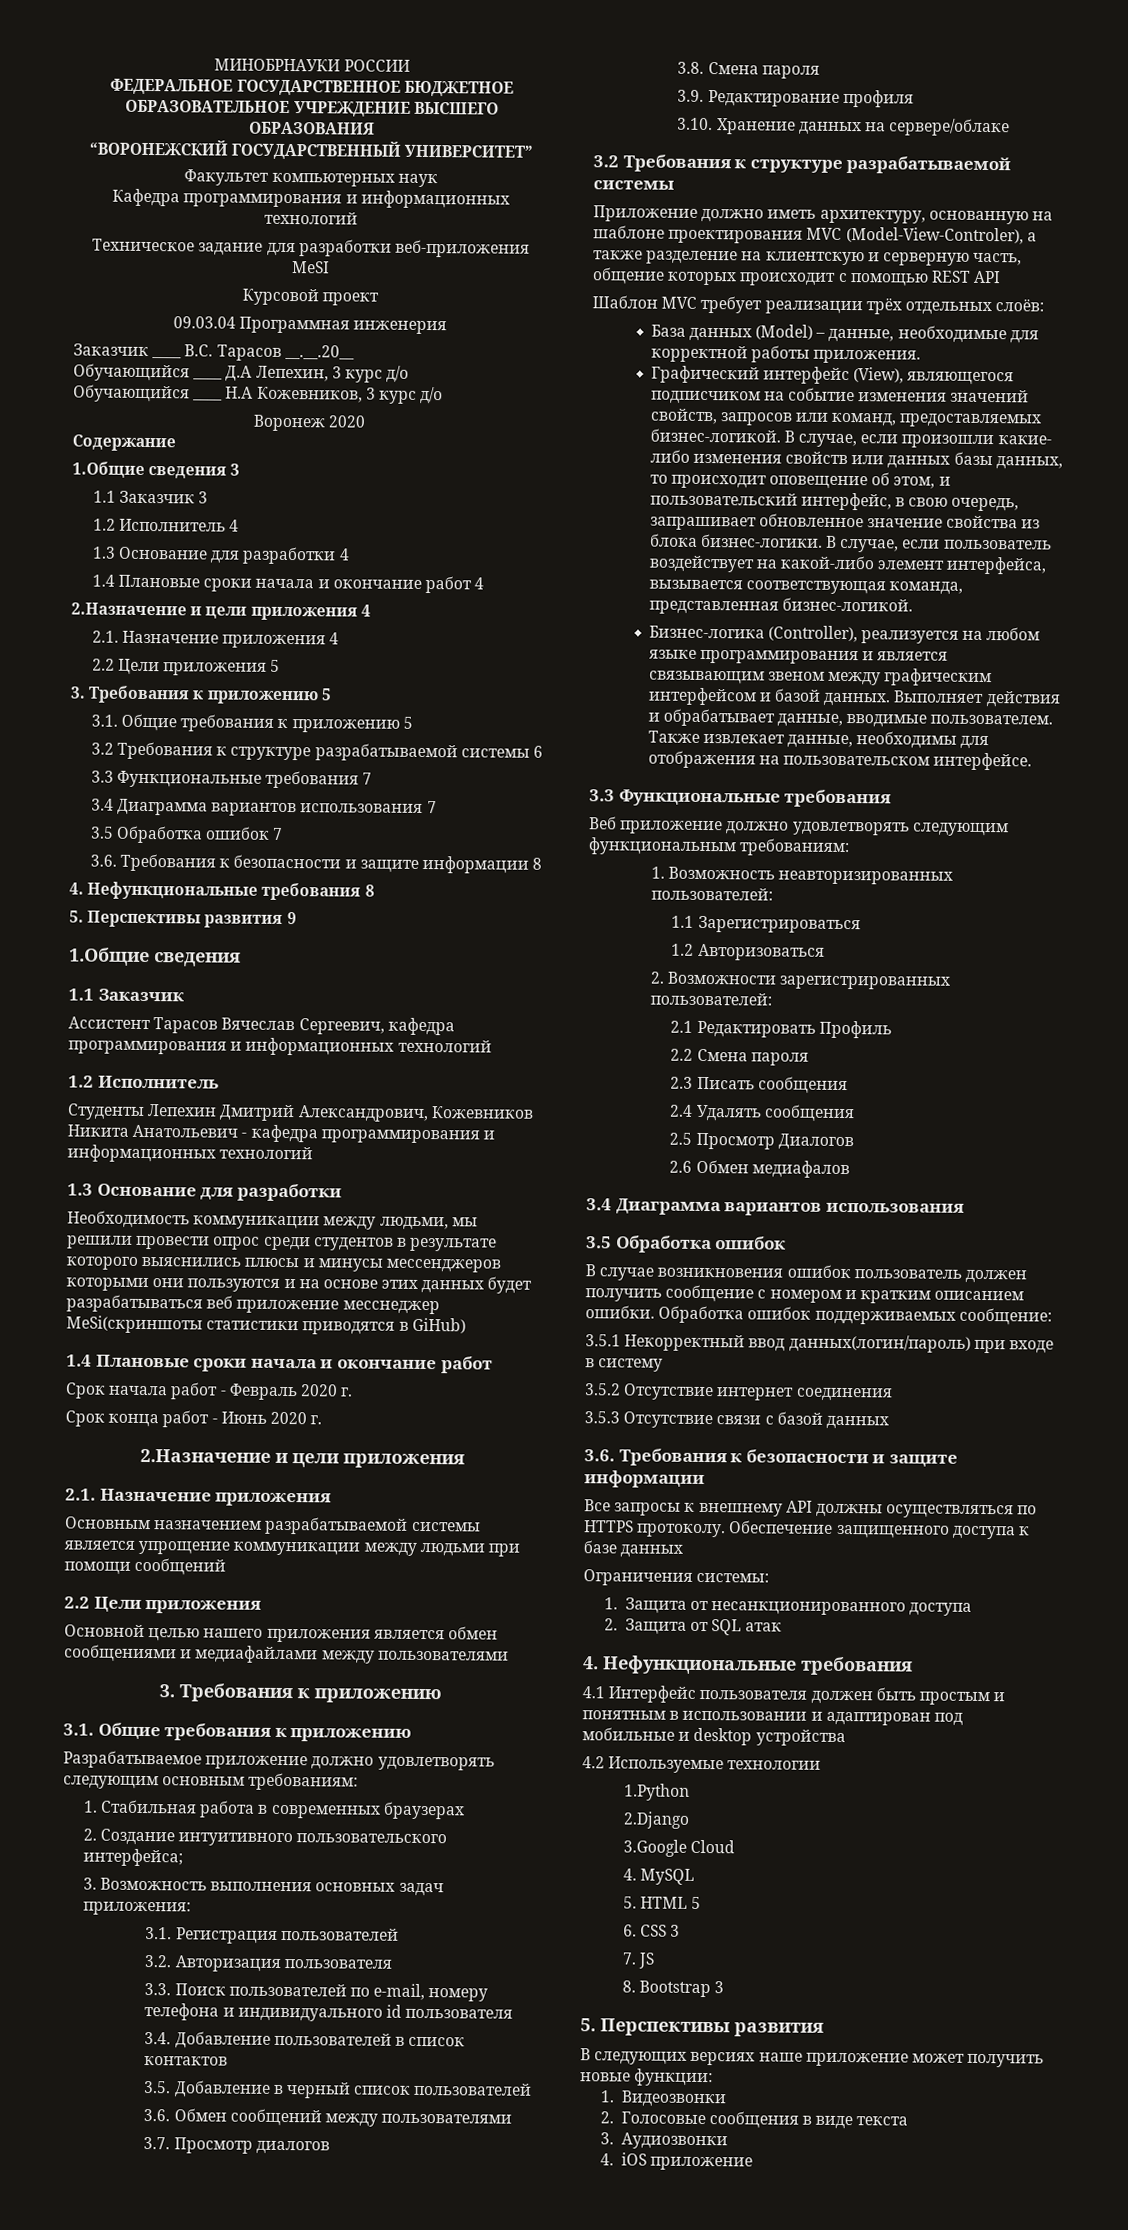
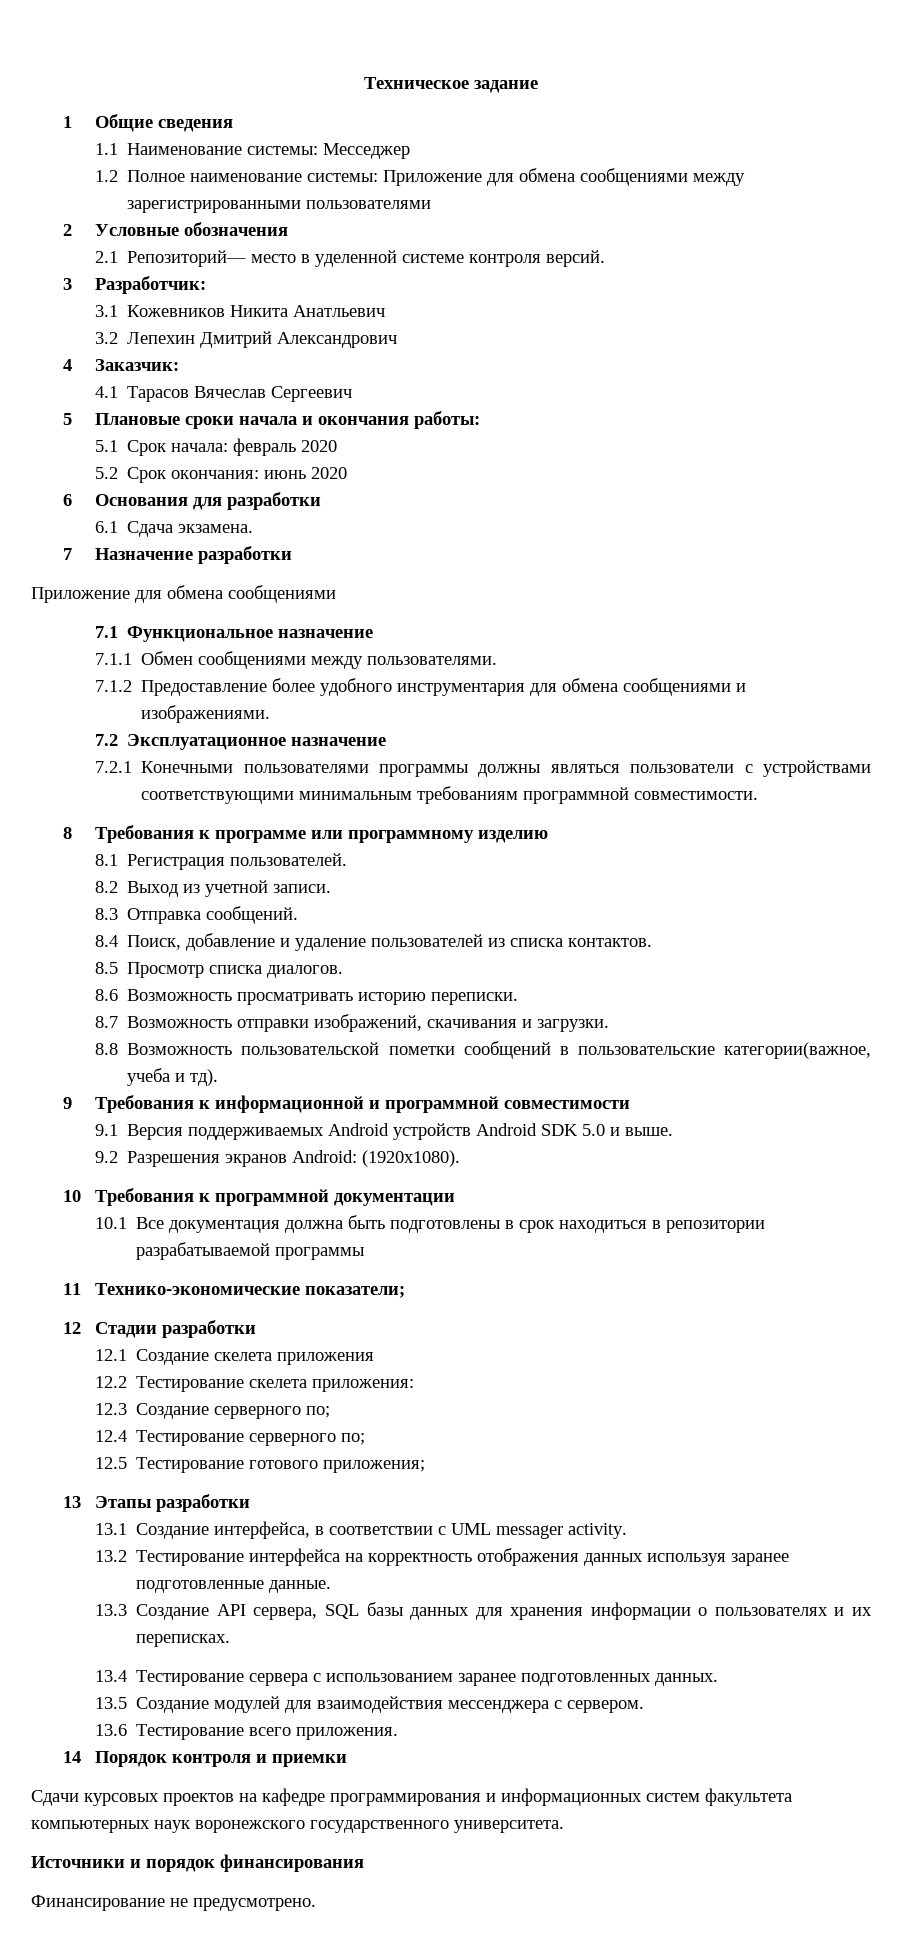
- МИНОБРНАУКИ РОССИИ
- ФЕДЕРАЛЬНОЕ ГОСУДАРСТВЕННОЕ БЮДЖЕТНОЕ ОБРАЗОВАТЕЛЬНОЕ УЧРЕЖДЕНИЕ ВЫСШЕГО ОБРАЗОВАНИЯ
- “ВОРОНЕЖСКИЙ ГОСУДАРСТВЕННЫЙ УНИВЕРСИТЕТ”
- Факультет компьютерных наук
- Кафедра программирования и информационных технологий
- Техническое задание для разработки веб-приложения MeSI
- Курсовой проект
- 09.03.04 Программная инженерия
- Заказчик ____ В.С. Тарасов __.__.20__
- Обучающийся ____ Д.А Лепехин, 3 курс д/о
- Обучающийся ____ Н.А Кожевников, 3 курс д/o
- Воронеж 2020
- Содержание
- 1.Общие сведения 3
- 1.1 Заказчик 3
- 1.2 Исполнитель 4
- 1.3 Основание для разработки 4
- 1.4 Плановые сроки начала и окончание работ 4
- 2.Назначение и цели приложения 4
- 2.1. Назначение приложения 4
- 2.2 Цели приложения 5
- 3. Требования к приложению 5
- 3.1. Общие требования к приложению 5
- 3.2 Требования к структуре разрабатываемой системы 6
- 3.3 Функциональные требования 7
- 3.4 Диаграмма вариантов использования 7
- 3.5 Обработка ошибок 7
- 3.6. Требования к безопасности и защите информации 8
- 4. Нефункциональные требования 8
- 5. Перспективы развития 9
- 1.Общие сведения
- 1.1 Заказчик
- Ассистент Тарасов Вячеслав Сергеевич, кафедра программирования и информационных технологий
- 1.2 Исполнитель
- Студенты Лепехин Дмитрий Александрович, Кожевников Никита Анатольевич - кафедра программирования и информационных технологий
- 1.3 Основание для разработки
- Необходимость коммуникации между людьми, мы решили провести опрос среди студентов в результате которого выяснились плюсы и минусы мессенджеров которыми они пользуются и на основе этих данных будет разрабатываться веб приложение месснеджер MeSi(скриншоты статистики приводятся в GiHub)
- 1.4 Плановые сроки начала и окончание работ
- Срок начала работ - Февраль 2020 г.
- Срок конца работ - Июнь 2020 г.
- 2.Назначение и цели приложения
- 2.1. Назначение приложения
- Основным назначением разрабатываемой системы является упрощение коммуникации между людьми при помощи сообщений
- 2.2 Цели приложения
- Основной целью нашего приложения является обмен сообщениями и медиафайлами между пользователями
- 3. Требования к приложению
- 3.1. Общие требования к приложению
- Разрабатываемое приложение должно удовлетворять следующим основным требованиям:
- 1. Стабильная работа в современных браузерах
- 2. Создание интуитивного пользовательского интерфейса;
- 3. Возможность выполнения основных задач приложения:
- 3.1. Регистрация пользователей
- 3.2. Авторизация пользователя
- 3.3. Поиск пользователей по e-mail, номеру телефона и индивидуального id пользователя
- 3.4. Добавление пользователей в список контактов
- 3.5. Добавление в черный список пользователей
- 3.6. Обмен сообщений между пользователями
- 3.7. Просмотр диалогов
- 3.8. Смена пароля
- 3.9. Редактирование профиля
- 3.10. Хранение данных на сервере/облаке
- 3.2 Требования к структуре разрабатываемой системы
- Приложение должно иметь архитектуру, основанную на шаблоне проектирования MVC (Model-View-Controler), а также разделение на клиентскую и серверную часть, общение которых происходит с помощью REST API
- Шаблон MVC требует реализации трёх отдельных слоёв:
- База данных (Model) – данные, необходимые для корректной работы приложения.
- Графический интерфейс (View), являющегося подписчиком на событие изменения значений свойств, запросов или команд, предоставляемых бизнес-логикой. В случае, если произошли какие- либо изменения свойств или данных базы данных, то происходит оповещение об этом, и пользовательский интерфейс, в свою очередь, запрашивает обновленное значение свойства из блока бизнес-логики. В случае, если пользователь воздействует на какой-либо элемент интерфейса, вызывается соответствующая команда, представленная бизнес-логикой.
- Бизнес-логика (Controller), реализуется на любом языке программирования и является связывающим звеном между графическим интерфейсом и базой данных. Выполняет действия и обрабатывает данные, вводимые пользователем. Также извлекает данные, необходимы для отображения на пользовательском интерфейсе.
- 3.3 Функциональные требования
- Веб приложение должно удовлетворять следующим функциональным требованиям:
- 1. Возможность неавторизированных пользователей:
- 1.1 Зарегистрироваться
- 1.2 Авторизоваться
- 2. Возможности зарегистрированных пользователей:
- 2.1 Редактировать Профиль
- 2.2 Смена пароля
- 2.3 Писать сообщения
- 2.4 Удалять сообщения
- 2.5 Просмотр Диалогов
- 2.6 Обмен медиафалов
- 3.4 Диаграмма вариантов использования
- 3.5 Обработка ошибок
- В случае возникновения ошибок пользователь должен получить сообщение с номером и кратким описанием ошибки. Обработка ошибок поддерживаемых сообщение:
- 3.5.1 Некорректный ввод данных(логин/пароль) при входе в систему
- 3.5.2 Отсутствие интернет соединения
- 3.5.3 Отсутствие связи с базой данных
- 3.6. Требования к безопасности и защите информации
- Все запросы к внешнему API должны осуществляться по HTTPS протоколу. Обеспечение защищенного доступа к базе данных
- Ограничения системы:
- 1. Защита от несанкционированного доступа
- 2. Защита от SQL атак
- 4. Нефункциональные требования
- 4.1 Интерфейс пользователя должен быть простым и понятным в использовании и адаптирован под мобильные и desktop устройства
- 4.2 Используемые технологии
- 1.Python
- 2.Django
- 3.Google Cloud
- 4. MySQL
- 5. HTML 5
- 6. CSS 3
- 7. JS
- 8. Bootstrap 3
- 5. Перспективы развития
- В следующих версиях наше приложение может получить новые функции:
- 1. Видеозвонки
- 2. Голосовые сообщения в виде текста
- 3. Аудиозвонки
- 4. iOS приложение
+ Техническое задание
+ 1 Общие сведения
+ 1.1 Наименование системы: Месседжер
+ 1.2 Полное наименование системы: Приложение для обмена сообщениями между зарегистрированными пользователями
+ 2 Условные обозначения
+ 2.1 Репозиторий— место в уделенной системе контроля версий.
+ 3 Разработчик:
+ 3.1 Кожевников Никита Анатльевич
+ 3.2 Лепехин Дмитрий Александрович
+ 4 Заказчик:
+ 4.1 Тарасов Вячеслав Сергеевич
+ 5 Плановые сроки начала и окончания работы:
+ 5.1 Срок начала: февраль 2020
+ 5.2 Срок окончания: июнь 2020
+ 6 Основания для разработки
+ 6.1 Сдача экзамена.
+ 7 Назначение разработки
+ Приложение для обмена сообщениями
+ 7.1 Функциональное назначение
+ 7.1.1 Обмен сообщениями между пользователями.
+ 7.1.2 Предоставление более удобного инструментария для обмена сообщениями и изображениями.
+ 7.2 Эксплуатационное назначение
+ 7.2.1 Конечными пользователями программы должны являться пользователи с устройствами соответствующими минимальным требованиям программной совместимости.
+ 8 Требования к программе или программному изделию
+ 8.1 Регистрация пользователей.
+ 8.2 Выход из учетной записи.
+ 8.3 Отправка сообщений.
+ 8.4 Поиск, добавление и удаление пользователей из списка контактов.
+ 8.5 Просмотр списка диалогов.
+ 8.6 Возможность просматривать историю переписки.
+ 8.7 Возможность отправки изображений, скачивания и загрузки.
+ 8.8 Возможность пользовательской пометки сообщений в пользовательские категории(важное, учеба и тд).
+ 9 Требования к информационной и программной совместимости
+ 9.1 Версия поддерживаемых Android устройств Android SDK 5.0 и выше.
+ 9.2 Разрешения экранов Android: (1920x1080).
+ 10 Требования к программной документации
+ 10.1 Все документация должна быть подготовлены в срок находиться в репозитории разрабатываемой программы
+ 11 Технико-экономические показатели;
+ 12 Стадии разработки
+ 12.1 Создание скелета приложения
+ 12.2 Тестирование скелета приложения:
+ 12.3 Создание серверного по;
+ 12.4 Тестирование серверного по;
+ 12.5 Тестирование готового приложения;
+ 13 Этапы разработки
+ 13.1 Создание интерфейса, в соответствии с UML messager activity.
+ 13.2 Тестирование интерфейса на корректность отображения данных используя заранее подготовленные данные.
+ 13.3 Создание API сервера, SQL базы данных для хранения информации о пользователях и их переписках.
+ 13.4 Тестирование сервера с использованием заранее подготовленных данных.
+ 13.5 Создание модулей для взаимодействия мессенджера с сервером.
+ 13.6 Тестирование всего приложения.
+ 14 Порядок контроля и приемки
+ Сдачи курсовых проектов на кафедре программирования и информационных систем факультета компьютерных наук воронежского государственного университета.
+ Источники и порядок финансирования
+ Финансирование не предусмотрено.

